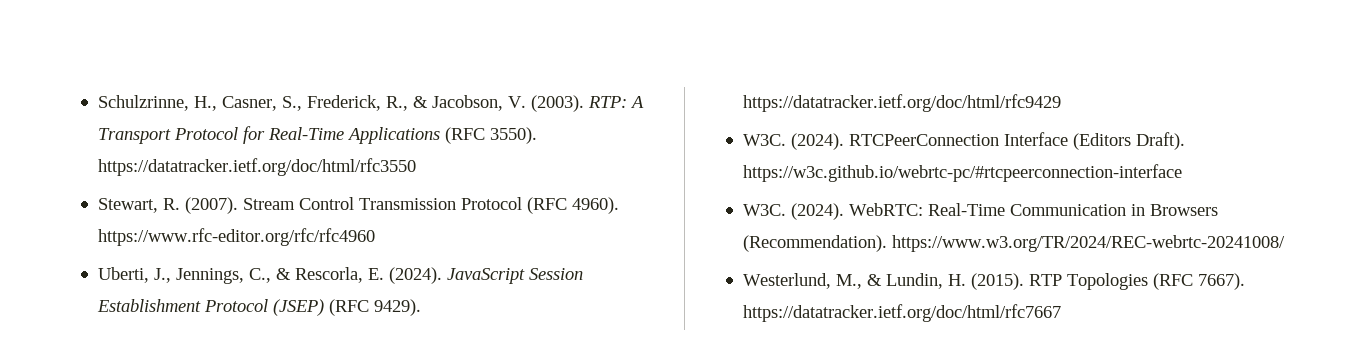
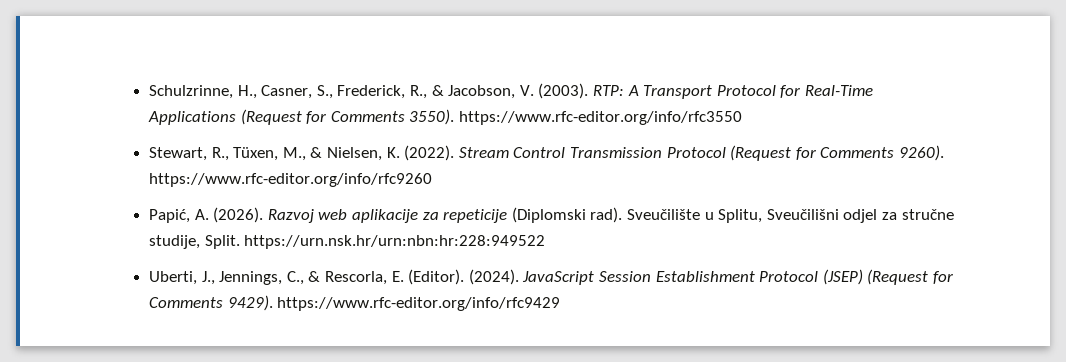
- RTP: A Transport Protocol for Real-Time Applications (RFC 3550). https://datatracker.ietf.org/doc/html/rfc3550
- Stewart, R. (2007). Stream Control Transmission Protocol (RFC 4960). https://www.rfc-editor.org/rfc/rfc4960
+ RTP: A Transport Protocol for Real-Time Applications (Request for Comments 3550). https://www.rfc-editor.org/info/rfc3550
+ Stewart, R., Tüxen, M., & Nielsen, K. (2022). Stream Control Transmission Protocol (Request for Comments 9260). https://www.rfc-editor.org/info/rfc9260
+ Papić, A. (2026). Razvoj web aplikacije za repeticije (Diplomski rad). Sveučilište u Splitu, Sveučilišni odjel za stručne studije, Split. https://urn.nsk.hr/urn:nbn:hr:228:949522
- Uberti, J., Jennings, C., & Rescorla, E. (2024).
+ Uberti, J., Jennings, C., & Rescorla, E. (Editor). (2024).
- JavaScript Session Establishment Protocol (JSEP) (RFC 9429). https://datatracker.ietf.org/doc/html/rfc9429
- W3C. (2024). RTCPeerConnection Interface (Editors Draft). https://w3c.github.io/webrtc-pc/#rtcpeerconnection-interface
- W3C. (2024). WebRTC: Real-Time Communication in Browsers (Recommendation). https://www.w3.org/TR/2024/REC-webrtc-20241008/
- Westerlund, M., & Lundin, H. (2015). RTP Topologies (RFC 7667). https://datatracker.ietf.org/doc/html/rfc7667
+ JavaScript Session Establishment Protocol (JSEP) (Request for Comments 9429). https://www.rfc-editor.org/info/rfc9429

